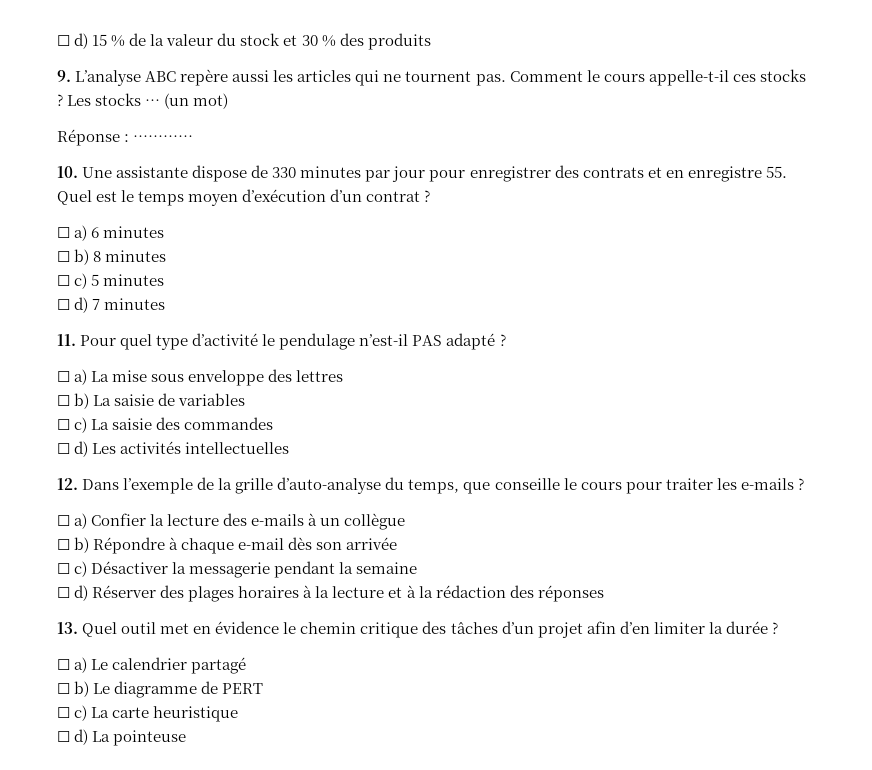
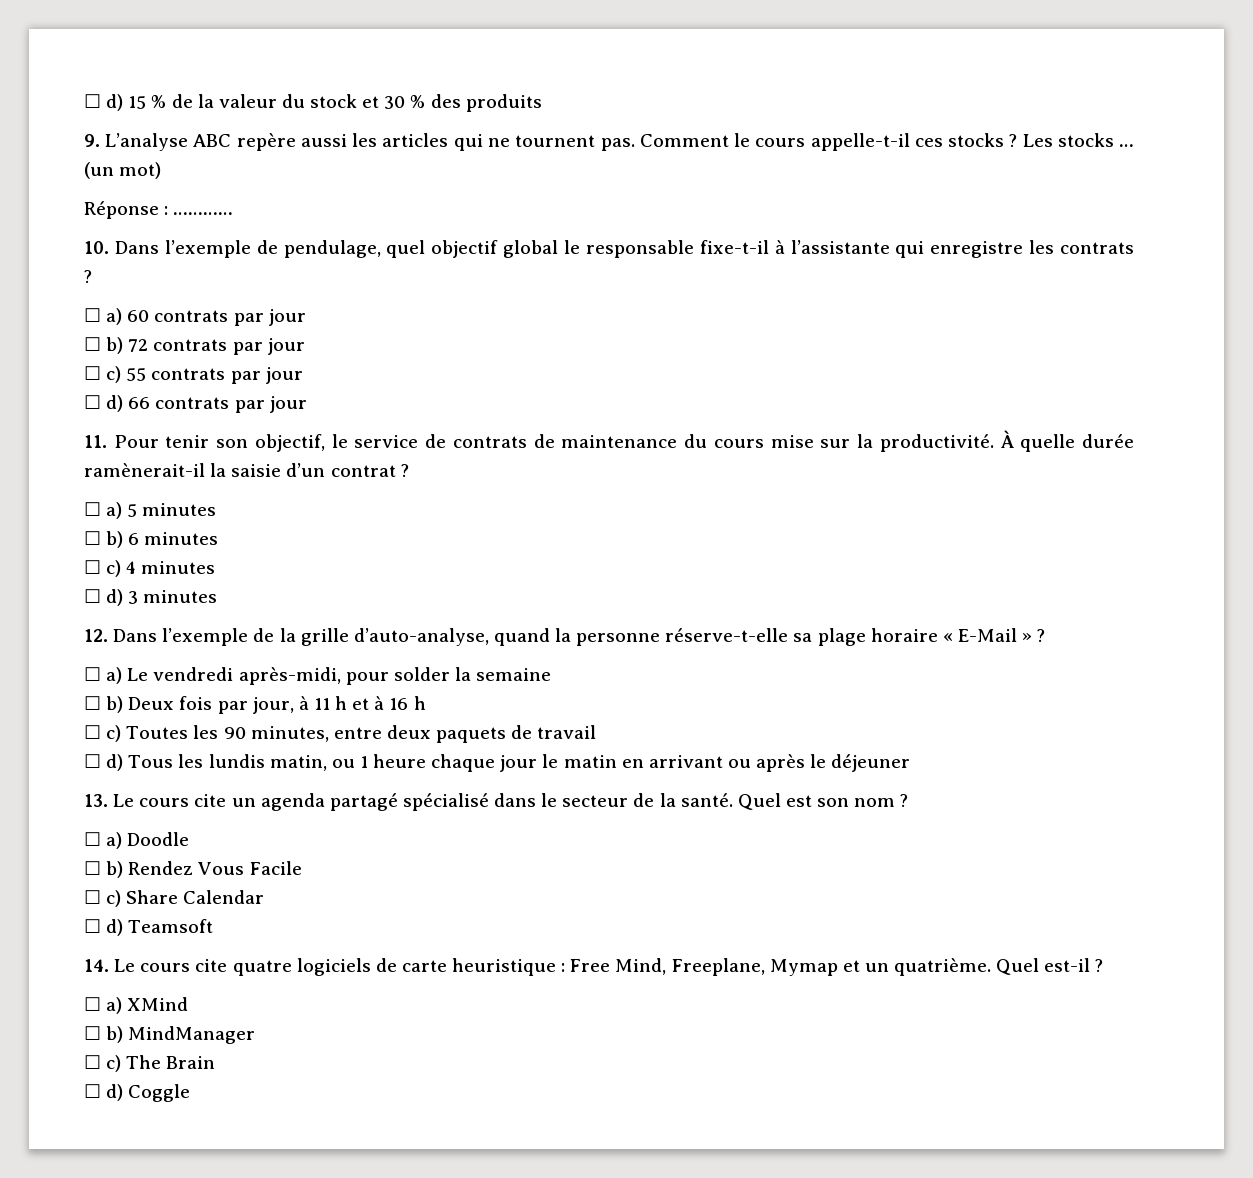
- 10. Une assistante dispose de 330 minutes par jour pour enregistrer des contrats et en enregistre 55. Quel est le temps moyen d’exécution d’un contrat ?
+ 10. Dans l’exemple de pendulage, quel objectif global le responsable fixe-t-il à l’assistante qui enregistre les contrats ?
+ ☐ a) 60 contrats par jour
+ ☐ b) 72 contrats par jour
+ ☐ c) 55 contrats par jour
+ ☐ d) 66 contrats par jour
+ 11. Pour tenir son objectif, le service de contrats de maintenance du cours mise sur la productivité. À quelle durée ramènerait-il la saisie d’un contrat ?
- ☐ a) 6 minutes
- ☐ b) 8 minutes
+ ☐ a) 5 minutes
+ ☐ b) 6 minutes
- ☐ c) 5 minutes
+ ☐ c) 4 minutes
- ☐ d) 7 minutes
- 11. Pour quel type d’activité le pendulage n’est-il PAS adapté ?
- ☐ a) La mise sous enveloppe des lettres
- ☐ b) La saisie de variables
- ☐ c) La saisie des commandes
- ☐ d) Les activités intellectuelles
+ ☐ d) 3 minutes
- 12. Dans l’exemple de la grille d’auto-analyse du temps, que conseille le cours pour traiter les e-mails ?
- ☐ a) Confier la lecture des e-mails à un collègue
- ☐ b) Répondre à chaque e-mail dès son arrivée
- ☐ c) Désactiver la messagerie pendant la semaine
- ☐ d) Réserver des plages horaires à la lecture et à la rédaction des réponses
- 13. Quel outil met en évidence le chemin critique des tâches d’un projet afin d’en limiter la durée ?
- ☐ a) Le calendrier partagé
- ☐ b) Le diagramme de PERT
- ☐ c) La carte heuristique
- ☐ d) La pointeuse
+ 12. Dans l’exemple de la grille d’auto-analyse, quand la personne réserve-t-elle sa plage horaire « E-Mail » ?
+ ☐ a) Le vendredi après-midi, pour solder la semaine
+ ☐ b) Deux fois par jour, à 11 h et à 16 h
+ ☐ c) Toutes les 90 minutes, entre deux paquets de travail
+ ☐ d) Tous les lundis matin, ou 1 heure chaque jour le matin en arrivant ou après le déjeuner
+ 13. Le cours cite un agenda partagé spécialisé dans le secteur de la santé. Quel est son nom ?
+ ☐ a) Doodle
+ ☐ b) Rendez Vous Facile
+ ☐ c) Share Calendar
+ ☐ d) Teamsoft
+ 14. Le cours cite quatre logiciels de carte heuristique : Free Mind, Freeplane, Mymap et un quatrième. Quel est-il ?
+ ☐ a) XMind
+ ☐ b) MindManager
+ ☐ c) The Brain
+ ☐ d) Coggle

